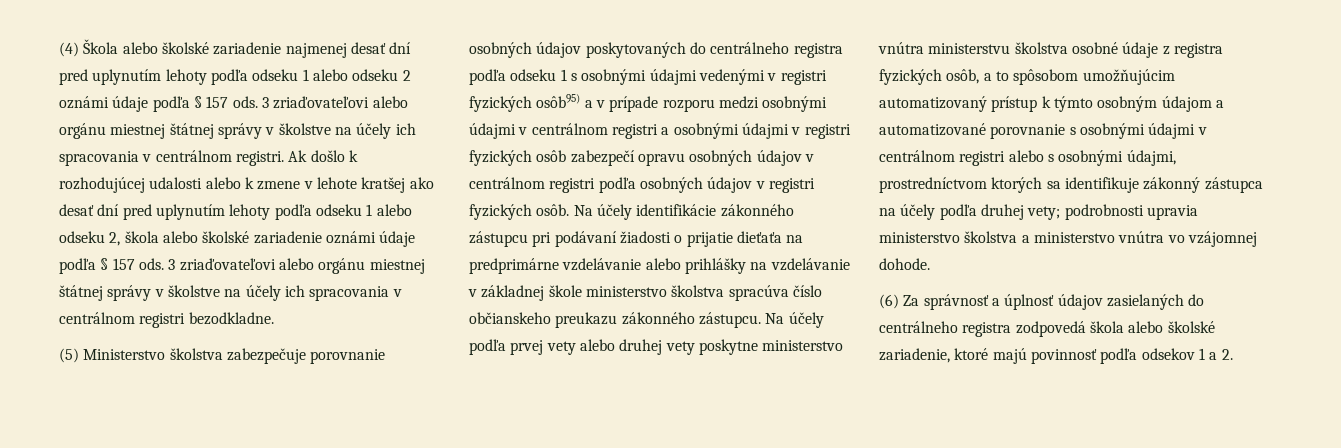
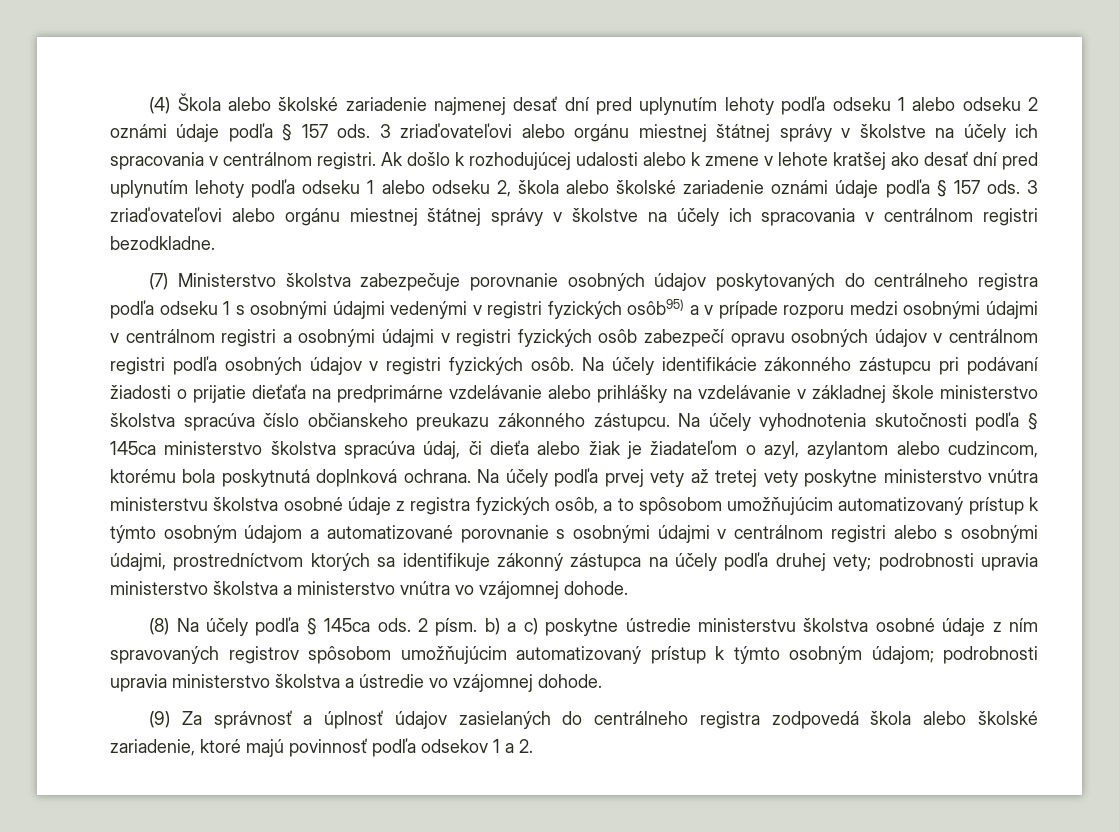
- (5) Ministerstvo školstva zabezpečuje porovnanie osobných údajov poskytovaných do centrálneho registra podľa odseku 1 s osobnými údajmi vedenými v registri fyzických osôb95) a v prípade rozporu medzi osobnými údajmi v centrálnom registri a osobnými údajmi v registri fyzických osôb zabezpečí opravu osobných údajov v centrálnom registri podľa osobných údajov v registri fyzických osôb.
+ (7) Ministerstvo školstva zabezpečuje porovnanie osobných údajov poskytovaných do centrálneho registra podľa odseku 1 s osobnými údajmi vedenými v registri fyzických osôb95) a v prípade rozporu medzi osobnými údajmi v centrálnom registri a osobnými údajmi v registri fyzických osôb zabezpečí opravu osobných údajov v centrálnom registri podľa osobných údajov v registri fyzických osôb.
- Na účely podľa prvej vety alebo druhej vety poskytne ministerstvo vnútra ministerstvu školstva osobné údaje z registra fyzických osôb, a to spôsobom umožňujúcim automatizovaný prístup k týmto osobným údajom a automatizované porovnanie s osobnými údajmi v centrálnom registri alebo s osobnými údajmi, prostredníctvom ktorých sa identifikuje zákonný zástupca na účely podľa druhej vety;
+ Na účely vyhodnotenia skutočnosti podľa § 145ca ministerstvo školstva spracúva údaj, či dieťa alebo žiak je žiadateľom o azyl, azylantom alebo cudzincom, ktorému bola poskytnutá doplnková ochrana. Na účely podľa prvej vety až tretej vety poskytne ministerstvo vnútra ministerstvu školstva osobné údaje z registra fyzických osôb, a to spôsobom umožňujúcim automatizovaný prístup k týmto osobným údajom a automatizované porovnanie s osobnými údajmi v centrálnom registri alebo s osobnými údajmi, prostredníctvom ktorých sa identifikuje zákonný zástupca na účely podľa druhej vety;
- (6) Za správnosť a úplnosť údajov zasielaných do centrálneho registra zodpovedá škola alebo školské zariadenie, ktoré majú povinnosť podľa odsekov 1 a 2.
+ (8) Na účely podľa § 145ca ods. 2 písm. b) a c) poskytne ústredie ministerstvu školstva osobné údaje z ním spravovaných registrov spôsobom umožňujúcim automatizovaný prístup k týmto osobným údajom; podrobnosti upravia ministerstvo školstva a ústredie vo vzájomnej dohode.
+ (9) Za správnosť a úplnosť údajov zasielaných do centrálneho registra zodpovedá škola alebo školské zariadenie, ktoré majú povinnosť podľa odsekov 1 a 2.

